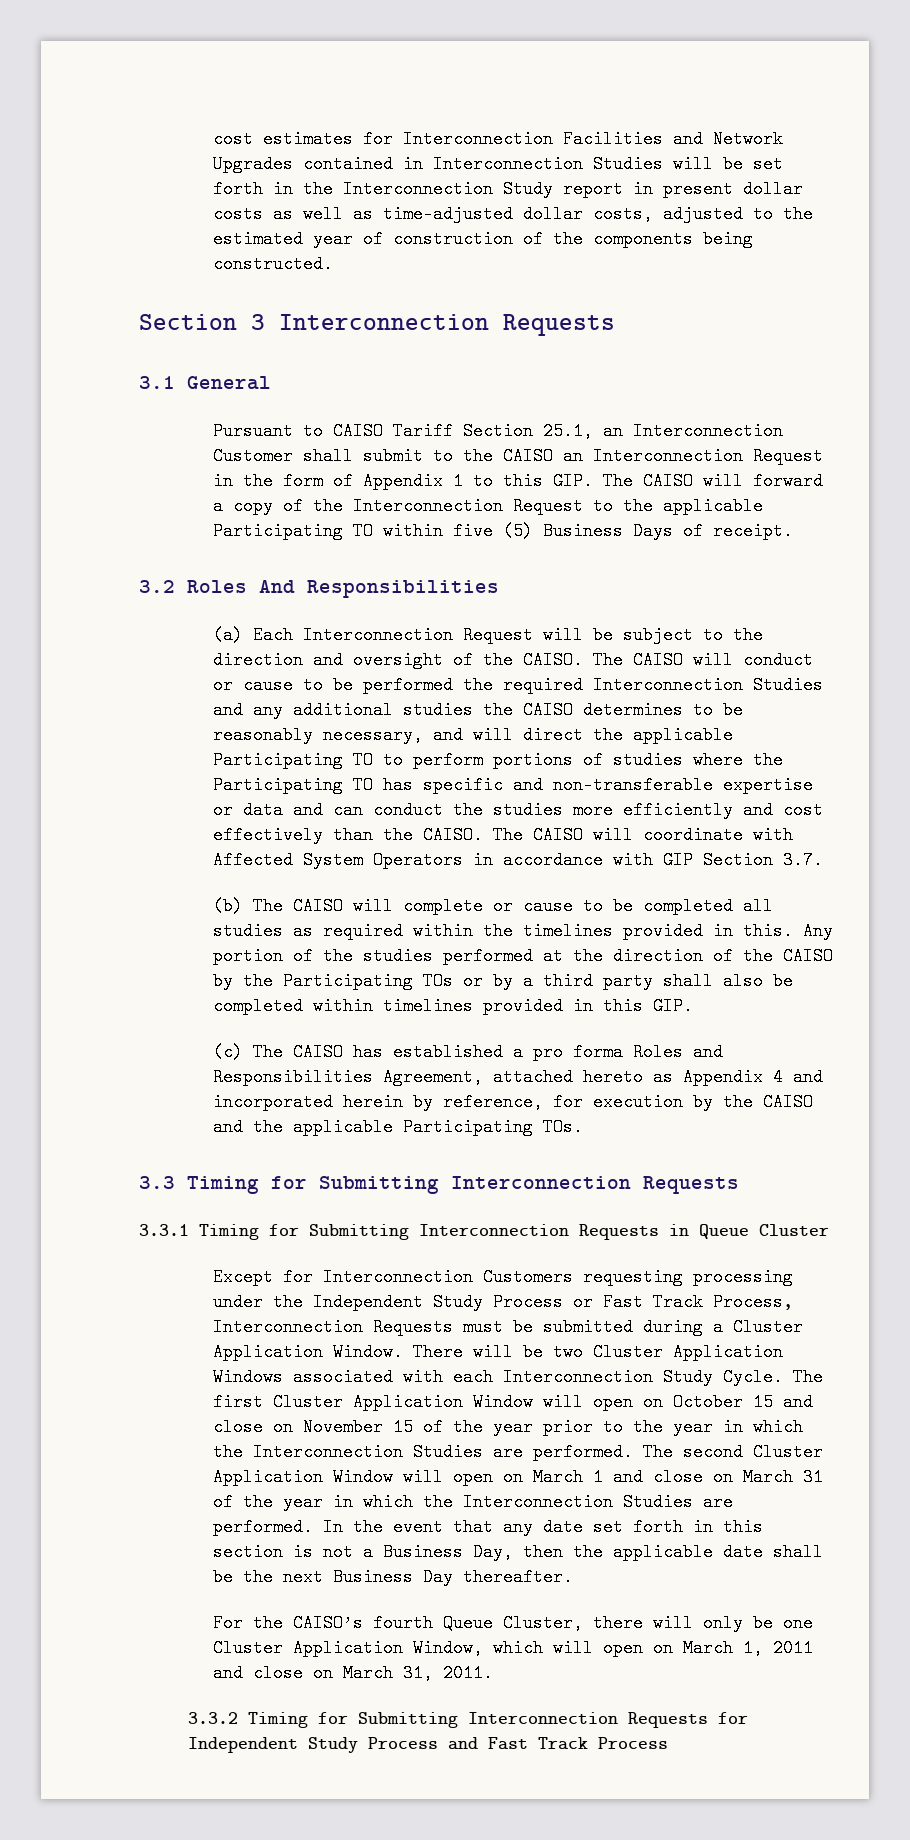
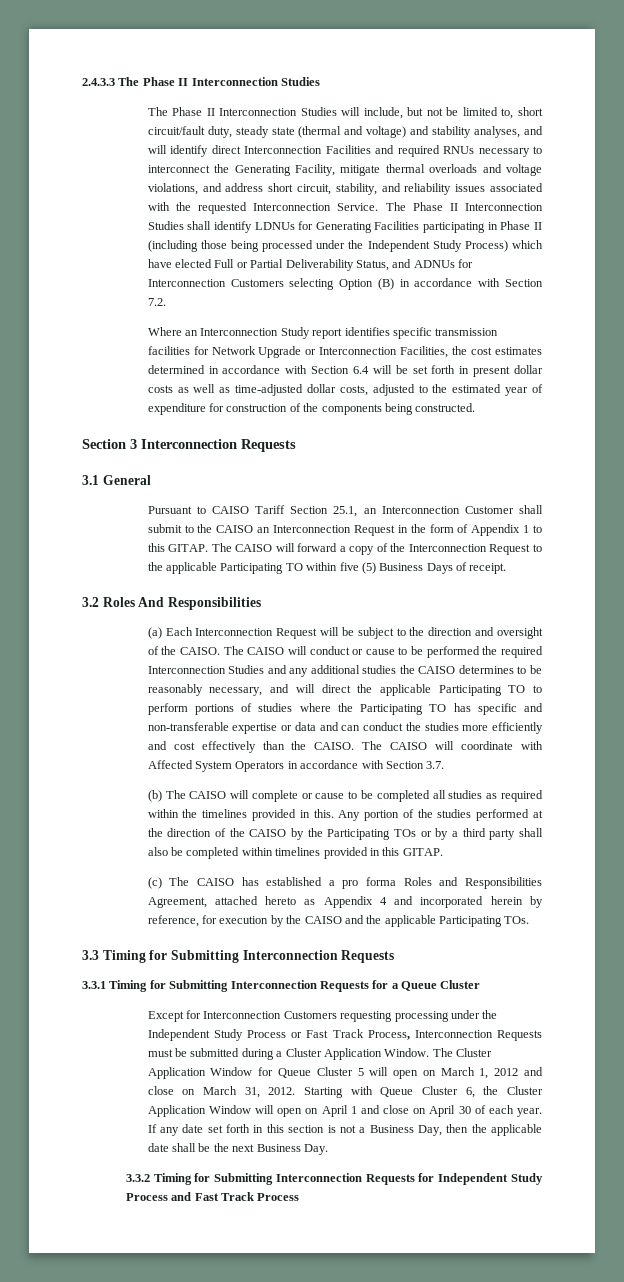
- cost estimates for Interconnection Facilities and Network Upgrades contained in Interconnection Studies will be set forth in the Interconnection Study report in present dollar costs as well as time-adjusted dollar costs, adjusted to the estimated year of construction of the components being constructed.
+ 2.4.3.3 The Phase II Interconnection Studies
+ The Phase II Interconnection Studies will include, but not be limited to, short circuit/fault duty, steady state (thermal and voltage) and stability analyses, and will identify direct Interconnection Facilities and required RNUs necessary to interconnect the Generating Facility, mitigate thermal overloads and voltage violations, and address short circuit, stability, and reliability issues associated with the requested Interconnection Service. The Phase II Interconnection Studies shall identify LDNUs for Generating Facilities participating in Phase II (including those being processed under the Independent Study Process) which have elected Full or Partial Deliverability Status, and ADNUs for Interconnection Customers selecting Option (B) in accordance with Section 7.2.
+ Where an Interconnection Study report identifies specific transmission facilities for Network Upgrade or Interconnection Facilities, the cost estimates determined in accordance with Section 6.4 will be set forth in present dollar costs as well as time-adjusted dollar costs, adjusted to the estimated year of expenditure for construction of the components being constructed.
- Pursuant to CAISO Tariff Section 25.1, an Interconnection Customer shall submit to the CAISO an Interconnection Request in the form of Appendix 1 to this GIP. The CAISO will forward a copy of the Interconnection Request to the applicable Participating TO within five (5) Business Days of receipt.
+ Pursuant to CAISO Tariff Section 25.1, an Interconnection Customer shall submit to the CAISO an Interconnection Request in the form of Appendix 1 to this GITAP. The CAISO will forward a copy of the Interconnection Request to the applicable Participating TO within five (5) Business Days of receipt.
- The CAISO will coordinate with Affected System Operators in accordance with GIP Section 3.7.
+ The CAISO will coordinate with Affected System Operators in accordance with Section 3.7.
- Any portion of the studies performed at the direction of the CAISO by the Participating TOs or by a third party shall also be completed within timelines provided in this GIP.
+ Any portion of the studies performed at the direction of the CAISO by the Participating TOs or by a third party shall also be completed within timelines provided in this GITAP.
- 3.3.1 Timing for Submitting Interconnection Requests in Queue Cluster
+ 3.3.1 Timing for Submitting Interconnection Requests for a Queue Cluster
- There will be two Cluster Application Windows associated with each Interconnection Study Cycle. The first Cluster Application Window will open on October 15 and close on November 15 of the year prior to the year in which the Interconnection Studies are performed. The second Cluster Application Window will open on March 1 and close on March 31 of the year in which the Interconnection Studies are performed. In the event that any date set forth in this section is not a Business Day, then the applicable date shall be the next Business Day thereafter.
- For the CAISO’s fourth Queue Cluster, there will only be one Cluster Application Window, which will open on March 1, 2011 and close on March 31, 2011.
+ The Cluster Application Window for Queue Cluster 5 will open on March 1, 2012 and close on March 31, 2012. Starting with Queue Cluster 6, the Cluster Application Window will open on April 1 and close on April 30 of each year. If any date set forth in this section is not a Business Day, then the applicable date shall be the next Business Day.

